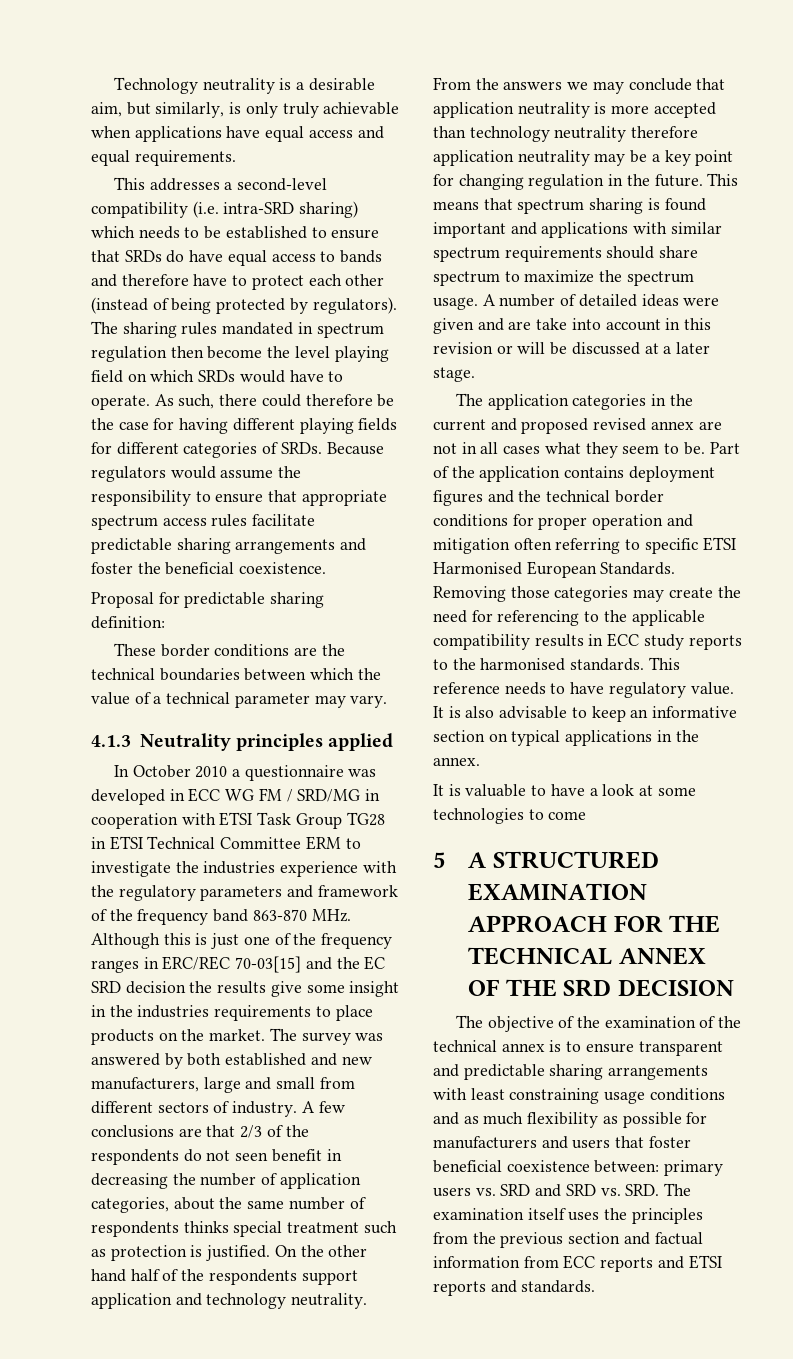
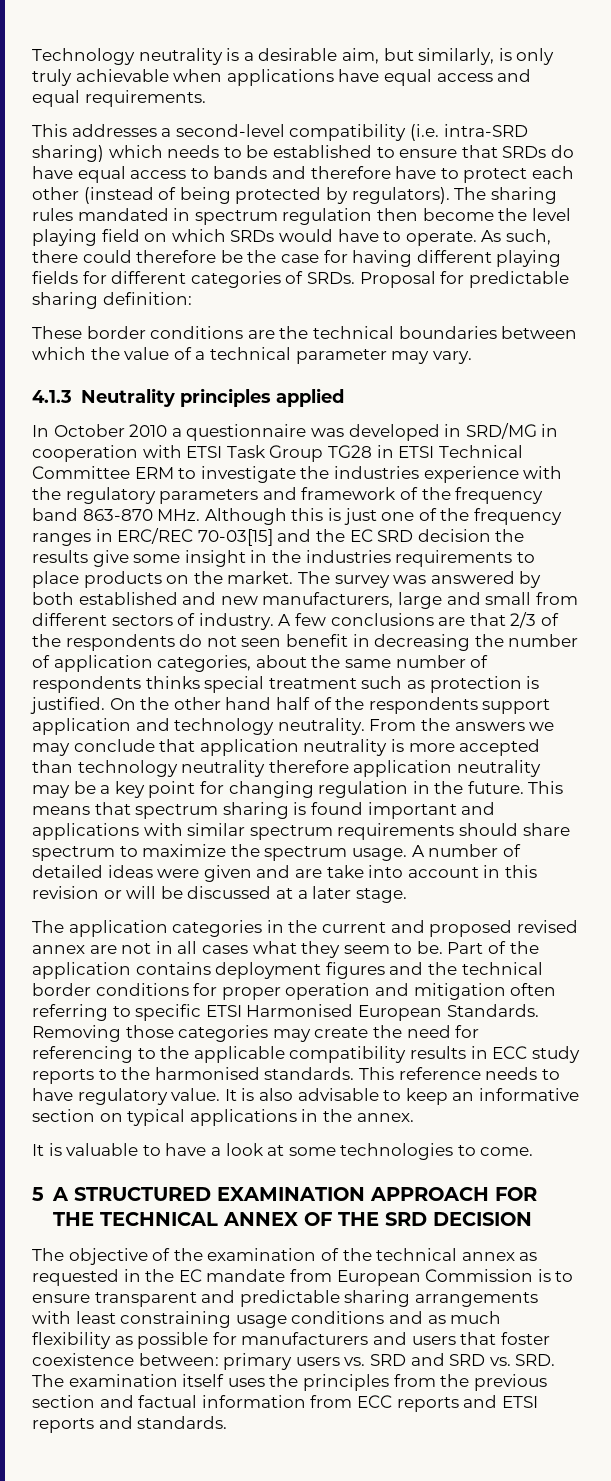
- As such, there could therefore be the case for having different playing fields for different categories of SRDs. Because regulators would assume the responsibility to ensure that appropriate spectrum access rules facilitate predictable sharing arrangements and foster the beneficial coexistence.
- Proposal for predictable sharing definition:
+ As such, there could therefore be the case for having different playing fields for different categories of SRDs. Proposal for predictable sharing definition:
- In October 2010 a questionnaire was developed in ECC WG FM / SRD/MG in cooperation with ETSI Task Group TG28 in ETSI Technical Committee ERM to investigate the industries experience with the regulatory parameters and framework of the frequency band 863-870 MHz. Although this is just one of the frequency ranges in ERC/REC 70-03[15] and the EC SRD decision the results give some insight in the industries requirements to place products on the market.
+ In October 2010 a questionnaire was developed in SRD/MG in cooperation with ETSI Task Group TG28 in ETSI Technical Committee ERM to investigate the industries experience with the regulatory parameters and framework of the frequency band 863-870 MHz. Although this is just one of the frequency ranges in ERC/REC 70-03[15] and the EC SRD decision the results give some insight in the industries requirements to place products on the market.
- It is valuable to have a look at some technologies to come
+ It is valuable to have a look at some technologies to come.
- The objective of the examination of the technical annex is to ensure transparent and predictable sharing arrangements with least constraining usage conditions and as much flexibility as possible for manufacturers and users that foster beneficial coexistence between:
+ The objective of the examination of the technical annex as requested in the EC mandate from European Commission is to ensure transparent and predictable sharing arrangements with least constraining usage conditions and as much flexibility as possible for manufacturers and users that foster coexistence between:

